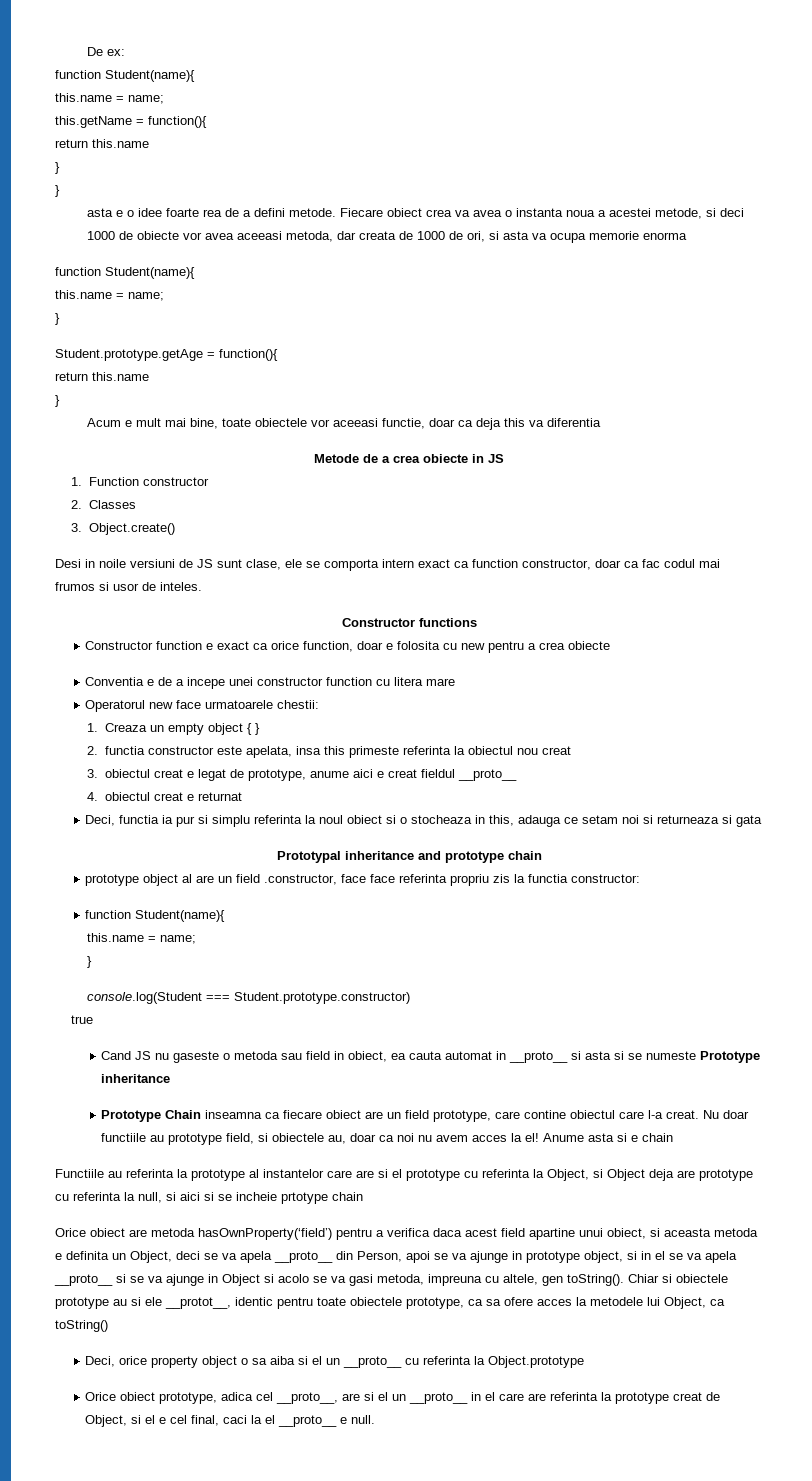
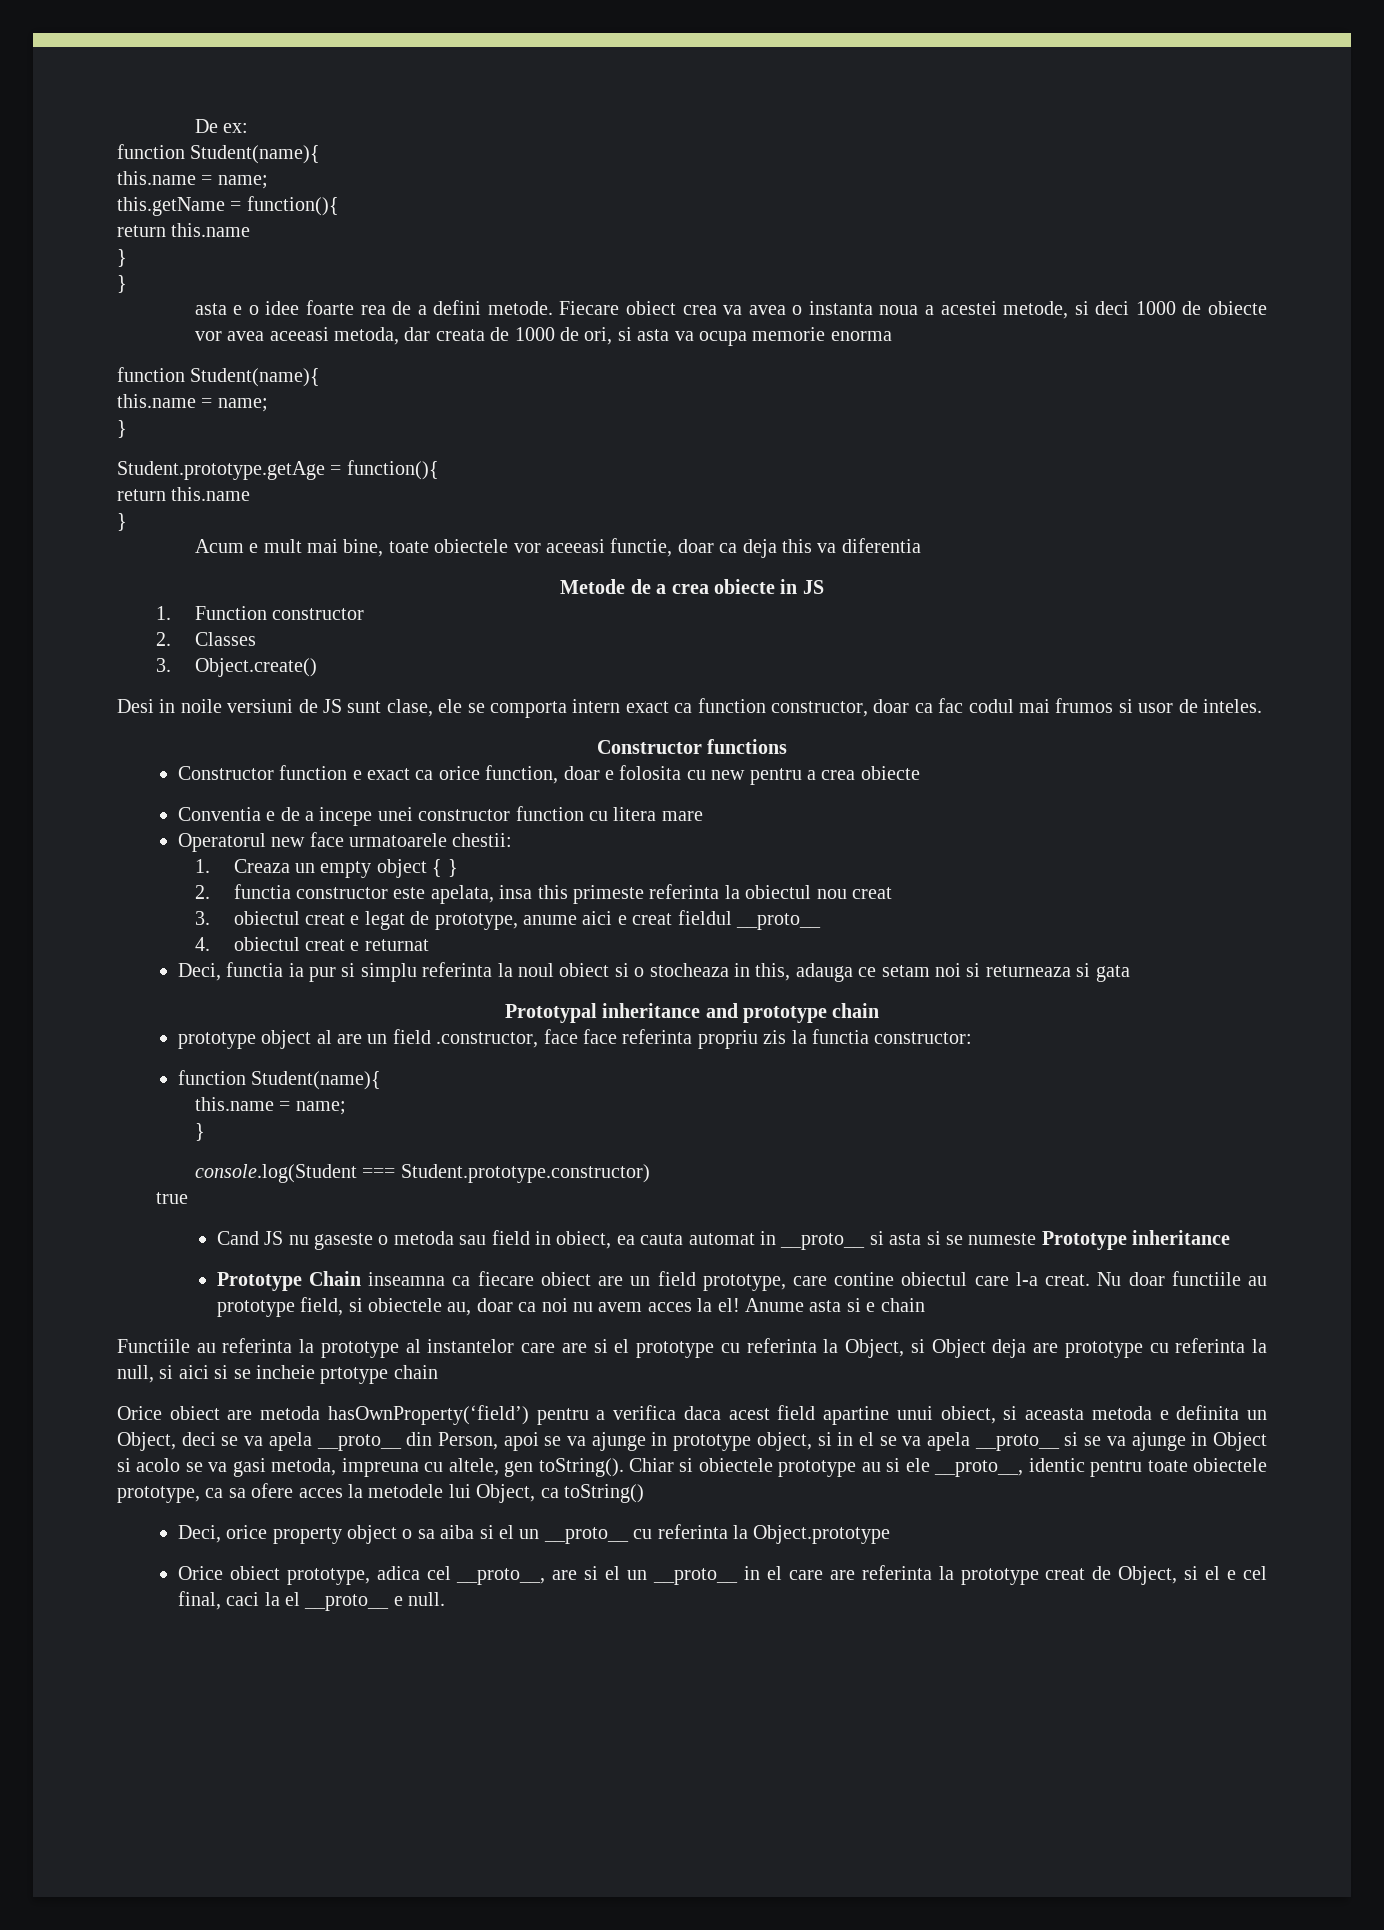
- Chiar si obiectele prototype au si ele __protot__, identic pentru toate obiectele prototype, ca sa ofere acces la metodele lui Object, ca toString()
+ Chiar si obiectele prototype au si ele __proto__, identic pentru toate obiectele prototype, ca sa ofere acces la metodele lui Object, ca toString()

